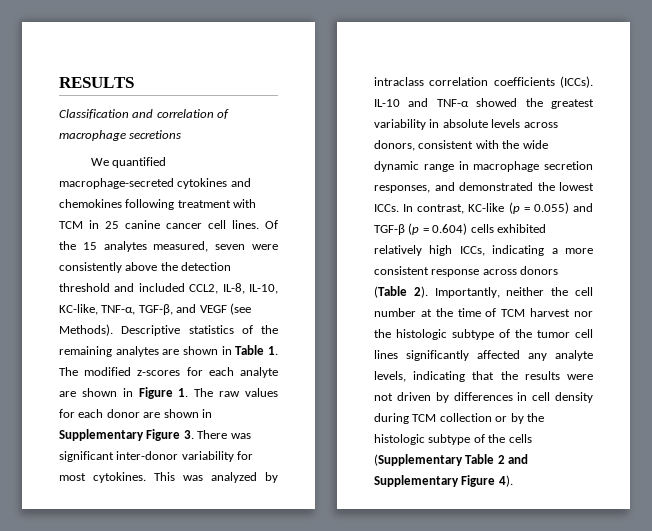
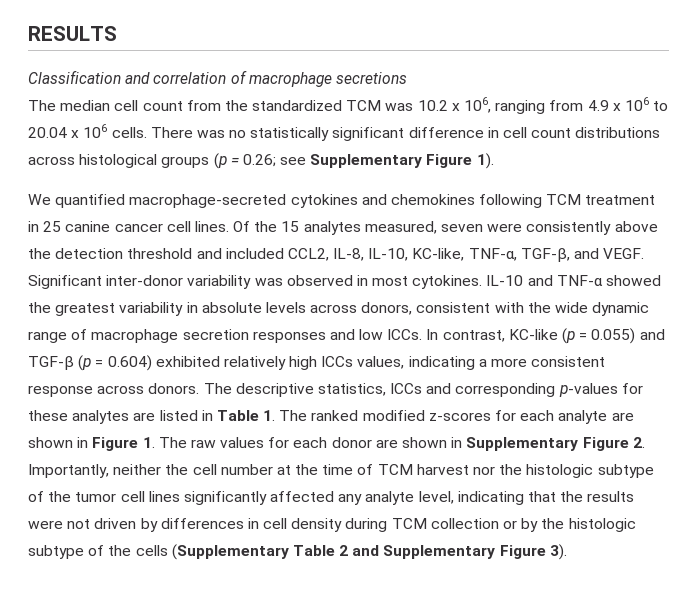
+ The median cell count from the standardized TCM was 10.2 x 106, ranging from 4.9 x 106 to 20.04 x 106 cells. There was no statistically significant difference in cell count distributions across histological groups (p = 0.26; see Supplementary Figure 1).
- We quantified macrophage-secreted cytokines and chemokines following treatment with TCM in 25 canine cancer cell lines.
+ We quantified macrophage-secreted cytokines and chemokines following TCM treatment in 25 canine cancer cell lines.
- Of the 15 analytes measured, seven were consistently above the detection threshold and included CCL2, IL-8, IL-10, KC-like, TNF-α, TGF-β, and VEGF (see Methods). Descriptive statistics of the remaining analytes are shown in Table 1. The modified z-scores for each analyte are shown in Figure 1. The raw values for each donor are shown in Supplementary Figure 3. There was significant inter-donor variability for most cytokines. This was analyzed by intraclass correlation coefficients (ICCs). IL-10 and TNF-α showed the greatest variability in absolute levels across donors, consistent with the wide dynamic range in macrophage secretion responses, and demonstrated the lowest ICCs. In contrast, KC-like (p = 0.055) and TGF-β (p = 0.604) cells exhibited relatively high ICCs, indicating a more consistent response across donors (Table 2). Importantly, neither the cell number at the time of TCM harvest nor the histologic subtype of the tumor cell lines significantly affected any analyte levels, indicating that the results were not driven by differences in cell density during TCM collection or by the histologic subtype of the cells (Supplementary Table 2 and Supplementary Figure 4).
+ Of the 15 analytes measured, seven were consistently above the detection threshold and included CCL2, IL-8, IL-10, KC-like, TNF-α, TGF-β, and VEGF. Significant inter-donor variability was observed in most cytokines. IL-10 and TNF-α showed the greatest variability in absolute levels across donors, consistent with the wide dynamic range of macrophage secretion responses and low ICCs. In contrast, KC-like (p = 0.055) and TGF-β (p = 0.604) exhibited relatively high ICCs values, indicating a more consistent response across donors. The descriptive statistics, ICCs and corresponding p-values for these analytes are listed in Table 1. The ranked modified z-scores for each analyte are shown in Figure 1. The raw values for each donor are shown in Supplementary Figure 2. Importantly, neither the cell number at the time of TCM harvest nor the histologic subtype of the tumor cell lines significantly affected any analyte level, indicating that the results were not driven by differences in cell density during TCM collection or by the histologic subtype of the cells (Supplementary Table 2 and Supplementary Figure 3).

